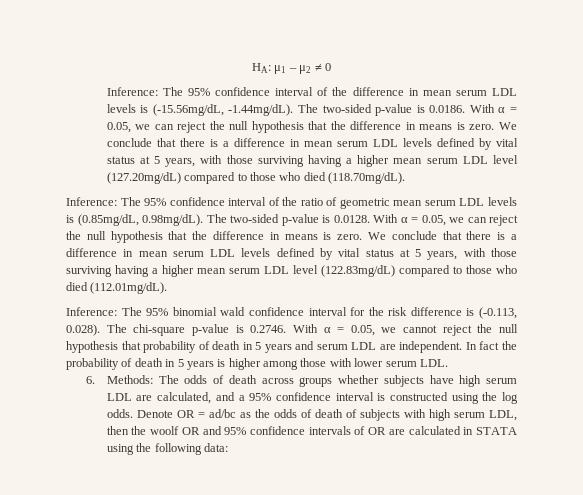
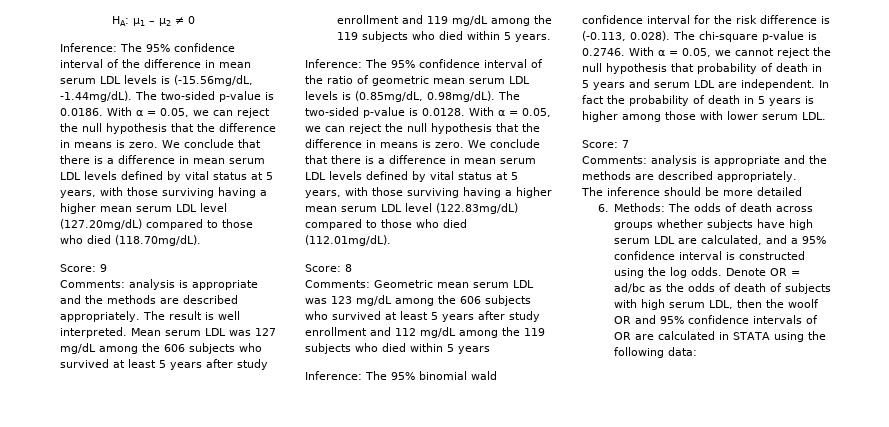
+ Score: 9
+ Comments: analysis is appropriate and the methods are described appropriately. The result is well interpreted. Mean serum LDL was 127 mg/dL among the 606 subjects who survived at least 5 years after study enrollment and 119 mg/dL among the 119 subjects who died within 5 years.
+ Score: 8
+ Comments: Geometric mean serum LDL was 123 mg/dL among the 606 subjects who survived at least 5 years after study enrollment and 112 mg/dL among the 119 subjects who died within 5 years
+ Score: 7
+ Comments: analysis is appropriate and the methods are described appropriately.
+ The inference should be more detailed

